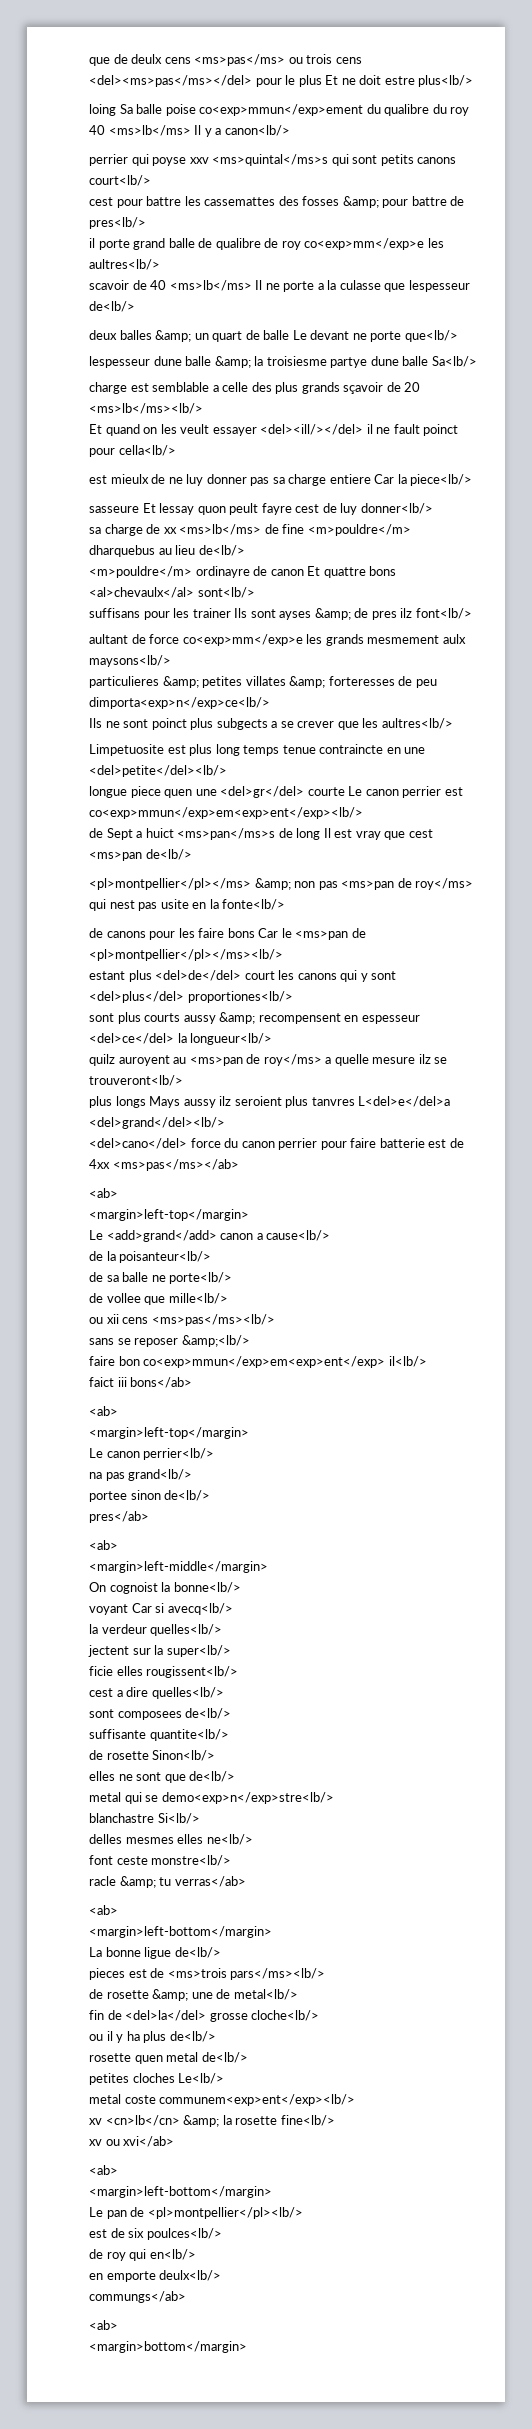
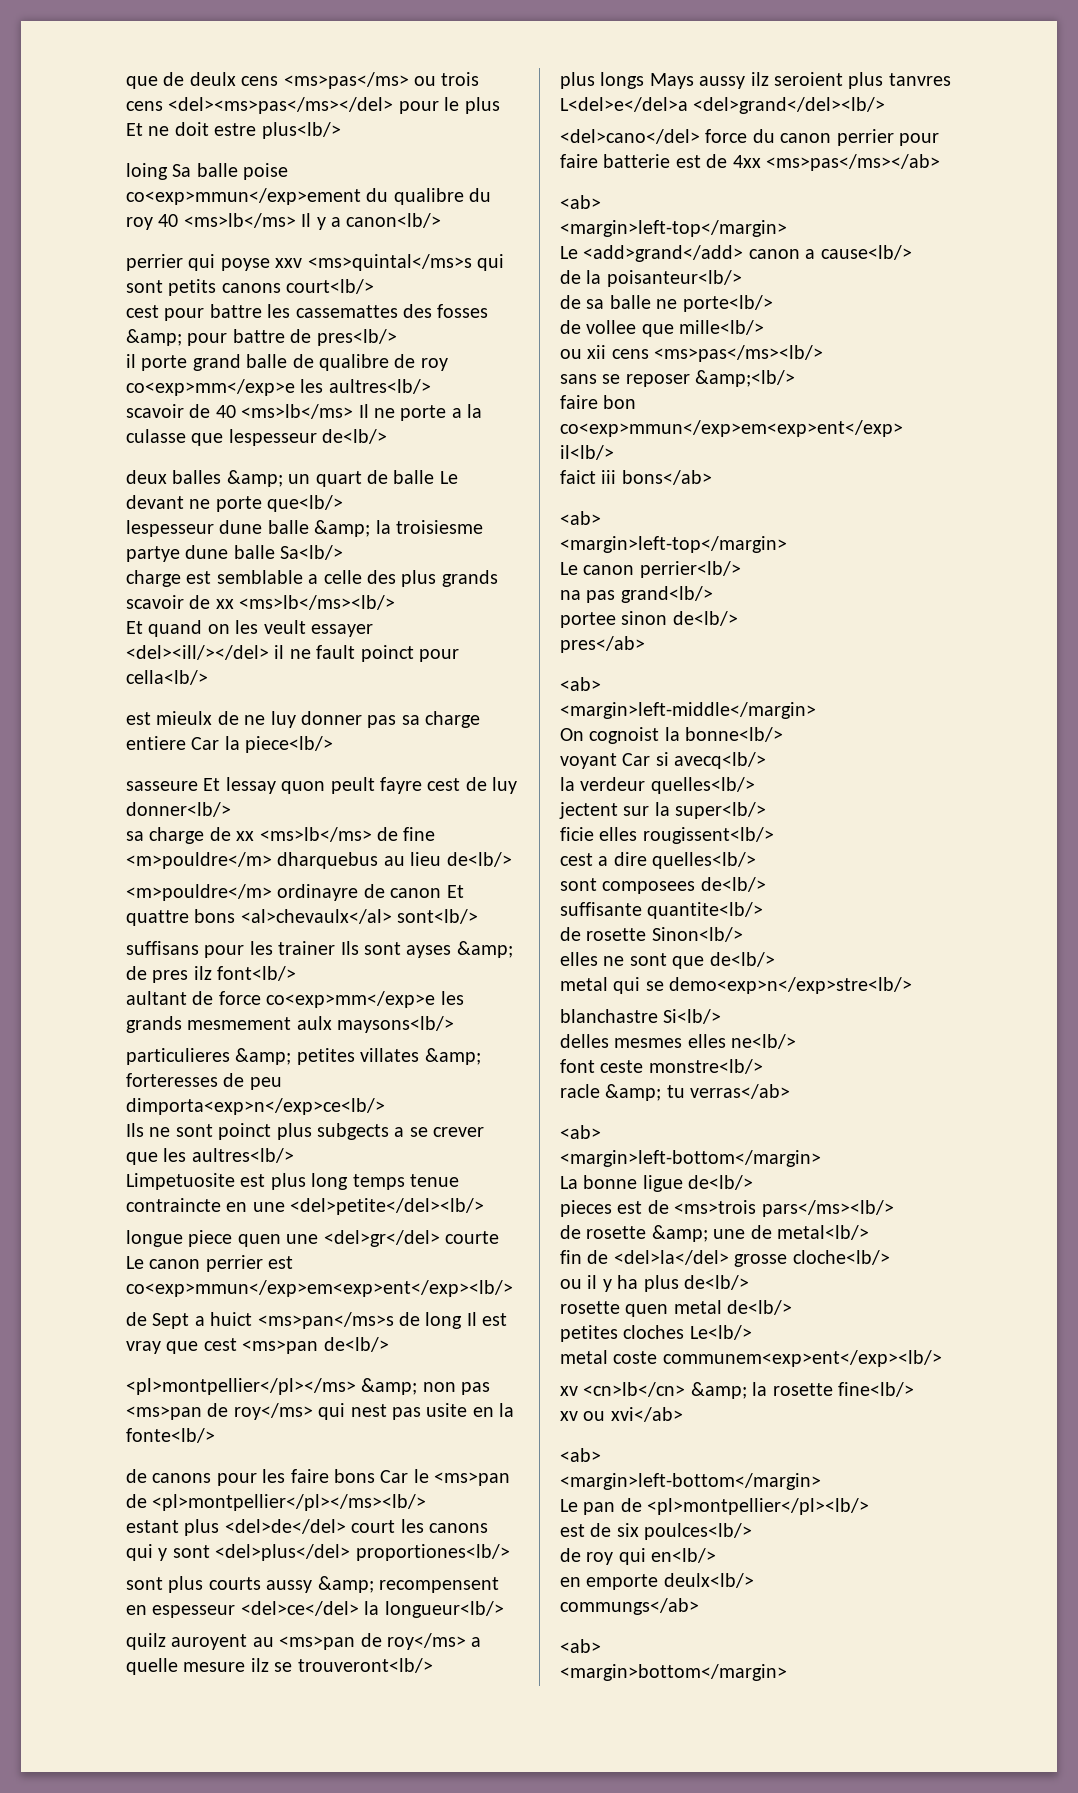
- charge est semblable a celle des plus grands sçavoir de 20 <ms>lb</ms><lb/>
+ charge est semblable a celle des plus grands scavoir de xx <ms>lb</ms><lb/>

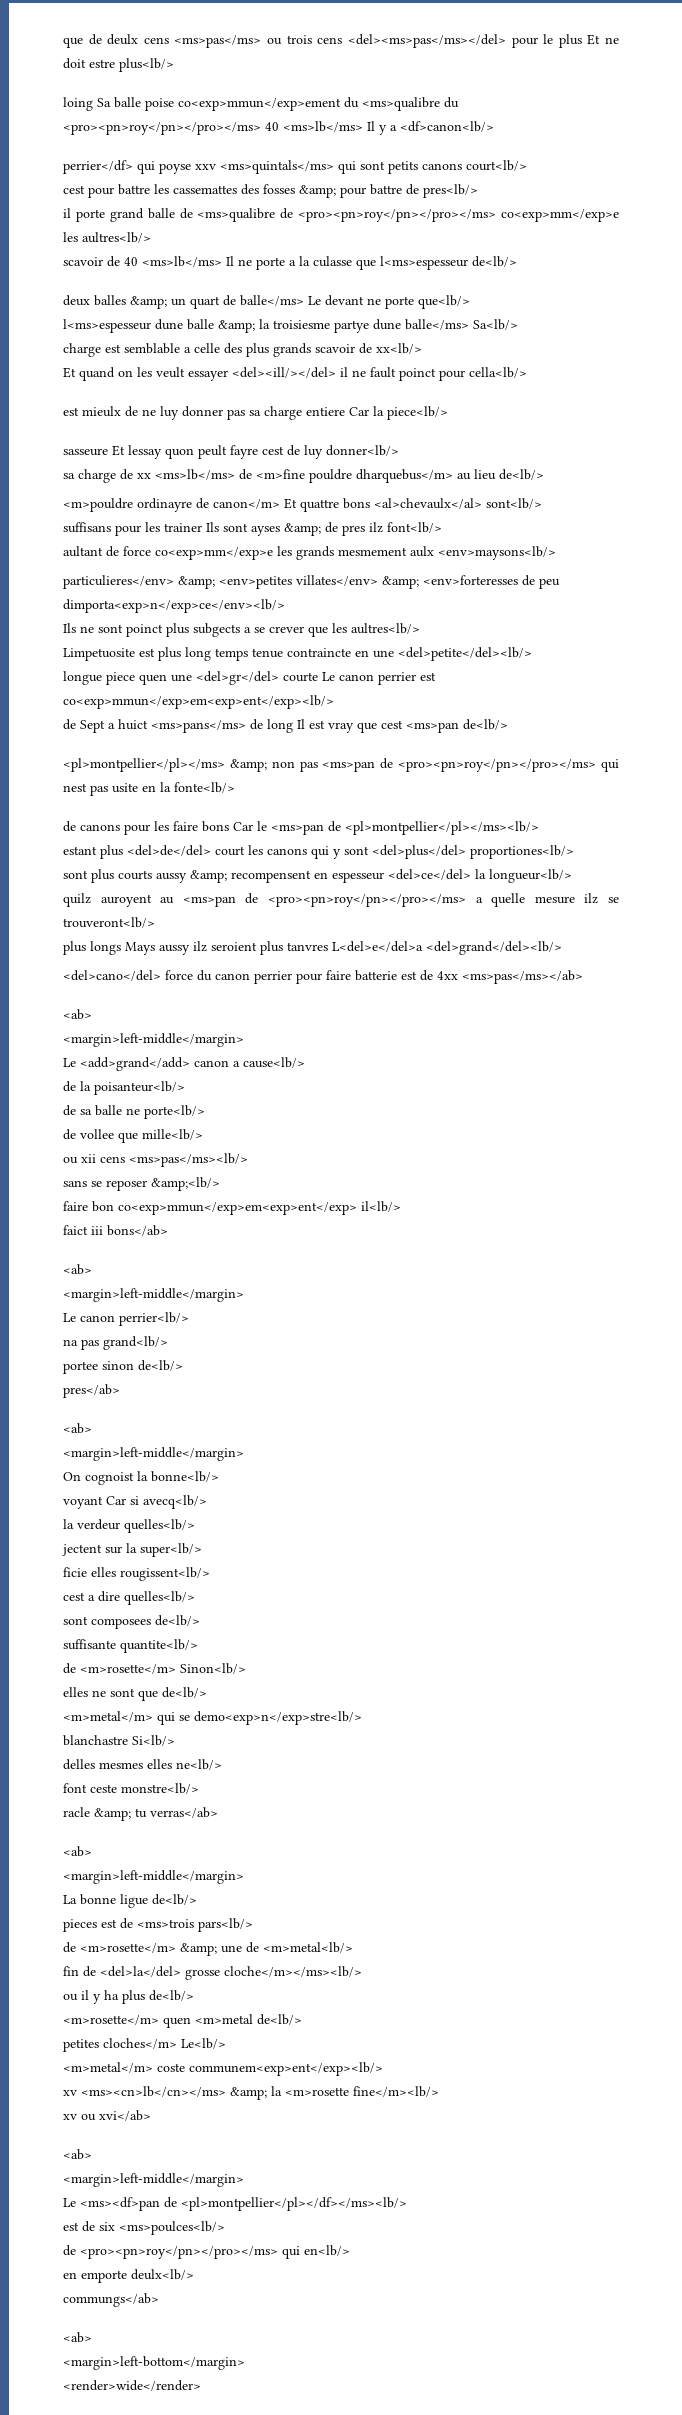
- loing Sa balle poise co<exp>mmun</exp>ement du qualibre du roy 40 <ms>lb</ms> Il y a canon<lb/>
- perrier qui poyse xxv <ms>quintal</ms>s qui sont petits canons court<lb/>
+ loing Sa balle poise co<exp>mmun</exp>ement du <ms>qualibre du <pro><pn>roy</pn></pro></ms> 40 <ms>lb</ms> Il y a <df>canon<lb/>
+ perrier</df> qui poyse xxv <ms>quintals</ms> qui sont petits canons court<lb/>
- il porte grand balle de qualibre de roy co<exp>mm</exp>e les aultres<lb/>
+ il porte grand balle de <ms>qualibre de <pro><pn>roy</pn></pro></ms> co<exp>mm</exp>e les aultres<lb/>
- scavoir de 40 <ms>lb</ms> Il ne porte a la culasse que lespesseur de<lb/>
+ scavoir de 40 <ms>lb</ms> Il ne porte a la culasse que l<ms>espesseur de<lb/>
- deux balles &amp; un quart de balle Le devant ne porte que<lb/>
+ deux balles &amp; un quart de balle</ms> Le devant ne porte que<lb/>
- lespesseur dune balle &amp; la troisiesme partye dune balle Sa<lb/>
+ l<ms>espesseur dune balle &amp; la troisiesme partye dune balle</ms> Sa<lb/>
- charge est semblable a celle des plus grands scavoir de xx <ms>lb</ms><lb/>
+ charge est semblable a celle des plus grands scavoir de xx<lb/>
- sa charge de xx <ms>lb</ms> de fine <m>pouldre</m> dharquebus au lieu de<lb/>
+ sa charge de xx <ms>lb</ms> de <m>fine pouldre dharquebus</m> au lieu de<lb/>
- <m>pouldre</m> ordinayre de canon Et quattre bons <al>chevaulx</al> sont<lb/>
+ <m>pouldre ordinayre de canon</m> Et quattre bons <al>chevaulx</al> sont<lb/>
- aultant de force co<exp>mm</exp>e les grands mesmement aulx maysons<lb/>
- particulieres &amp; petites villates &amp; forteresses de peu dimporta<exp>n</exp>ce<lb/>
+ aultant de force co<exp>mm</exp>e les grands mesmement aulx <env>maysons<lb/>
+ particulieres</env> &amp; <env>petites villates</env> &amp; <env>forteresses de peu dimporta<exp>n</exp>ce</env><lb/>
- de Sept a huict <ms>pan</ms>s de long Il est vray que cest <ms>pan de<lb/>
+ de Sept a huict <ms>pans</ms> de long Il est vray que cest <ms>pan de<lb/>
- <pl>montpellier</pl></ms> &amp; non pas <ms>pan de roy</ms> qui nest pas usite en la fonte<lb/>
+ <pl>montpellier</pl></ms> &amp; non pas <ms>pan de <pro><pn>roy</pn></pro></ms> qui nest pas usite en la fonte<lb/>
- quilz auroyent au <ms>pan de roy</ms> a quelle mesure ilz se trouveront<lb/>
+ quilz auroyent au <ms>pan de <pro><pn>roy</pn></pro></ms> a quelle mesure ilz se trouveront<lb/>
  <del>cano</del> force du canon perrier pour faire batterie est de 4xx <ms>pas</ms></ab>
  <ab>
- <margin>left-top</margin>
+ <margin>left-middle</margin>
  faict iii bons</ab>
  <ab>
- <margin>left-top</margin>
+ <margin>left-middle</margin>
- de rosette Sinon<lb/>
+ de <m>rosette</m> Sinon<lb/>
- metal qui se demo<exp>n</exp>stre<lb/>
+ <m>metal</m> qui se demo<exp>n</exp>stre<lb/>
  racle &amp; tu verras</ab>
  <ab>
- <margin>left-bottom</margin>
+ <margin>left-middle</margin>
- pieces est de <ms>trois pars</ms><lb/>
- de rosette &amp; une de metal<lb/>
+ pieces est de <ms>trois pars<lb/>
+ de <m>rosette</m> &amp; une de <m>metal<lb/>
- fin de <del>la</del> grosse cloche<lb/>
+ fin de <del>la</del> grosse cloche</m></ms><lb/>
- rosette quen metal de<lb/>
+ <m>rosette</m> quen <m>metal de<lb/>
- petites cloches Le<lb/>
+ petites cloches</m> Le<lb/>
- metal coste communem<exp>ent</exp><lb/>
+ <m>metal</m> coste communem<exp>ent</exp><lb/>
- xv <cn>lb</cn> &amp; la rosette fine<lb/>
+ xv <ms><cn>lb</cn></ms> &amp; la <m>rosette fine</m><lb/>
  xv ou xvi</ab>
  <ab>
- <margin>left-bottom</margin>
- Le pan de <pl>montpellier</pl><lb/>
+ <margin>left-middle</margin>
+ Le <ms><df>pan de <pl>montpellier</pl></df></ms><lb/>
- est de six poulces<lb/>
- de roy qui en<lb/>
+ est de six <ms>poulces<lb/>
+ de <pro><pn>roy</pn></pro></ms> qui en<lb/>
- <margin>bottom</margin>
+ <margin>left-bottom</margin>
+ <render>wide</render>

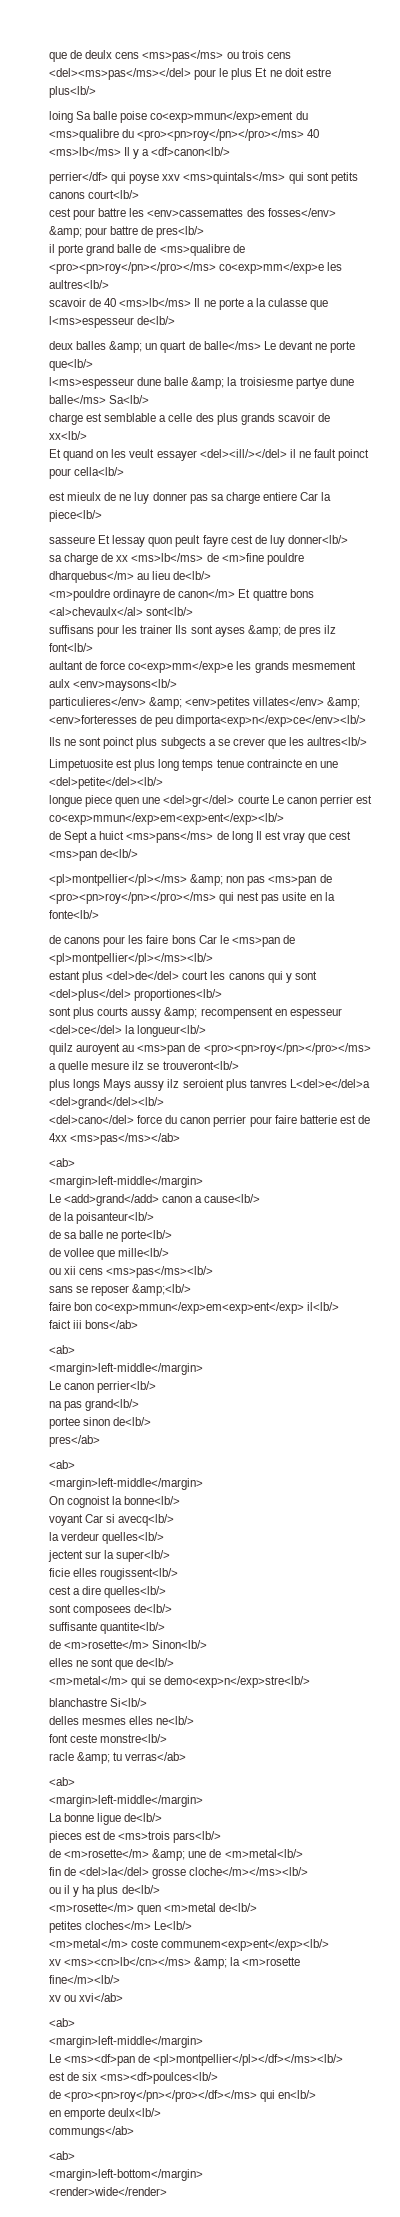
- cest pour battre les cassemattes des fosses &amp; pour battre de pres<lb/>
+ cest pour battre les <env>cassemattes des fosses</env> &amp; pour battre de pres<lb/>
- est de six <ms>poulces<lb/>
- de <pro><pn>roy</pn></pro></ms> qui en<lb/>
+ est de six <ms><df>poulces<lb/>
+ de <pro><pn>roy</pn></pro></df></ms> qui en<lb/>

